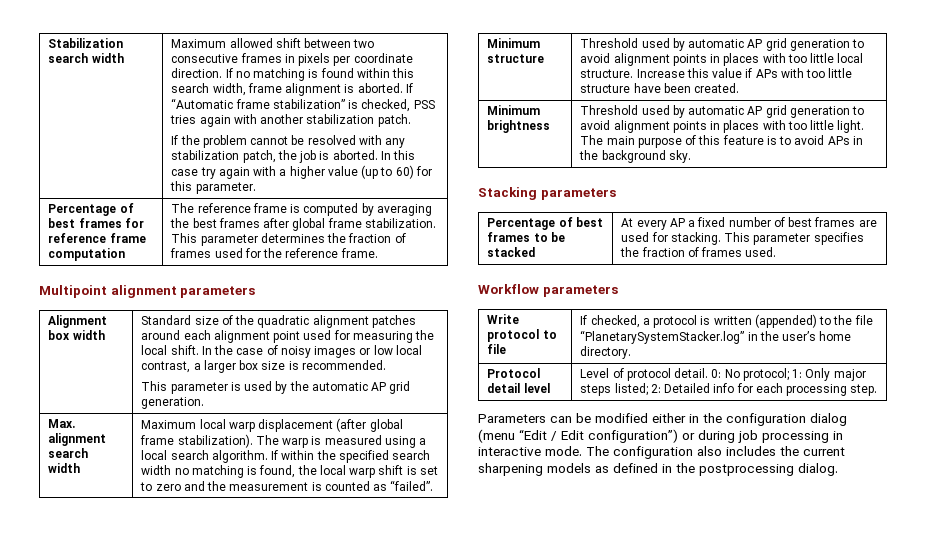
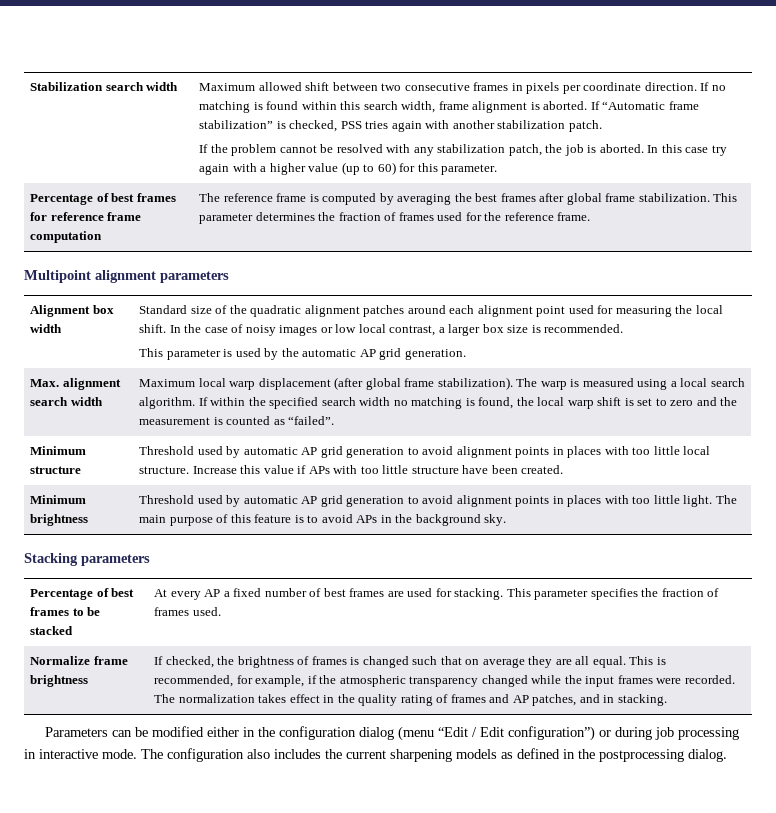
- Workflow parameters
- Write protocol to file | If checked, a protocol is written (appended) to the file “PlanetarySystemStacker.log” in the user’s home directory.
- Protocol detail level | Level of protocol detail. 0: No protocol; 1: Only major steps listed; 2: Detailed info for each processing step.
+ Normalize frame brightness | If checked, the brightness of frames is changed such that on average they are all equal. This is recommended, for example, if the atmospheric transparency changed while the input frames were recorded. The normalization takes effect in the quality rating of frames and AP patches, and in stacking.

